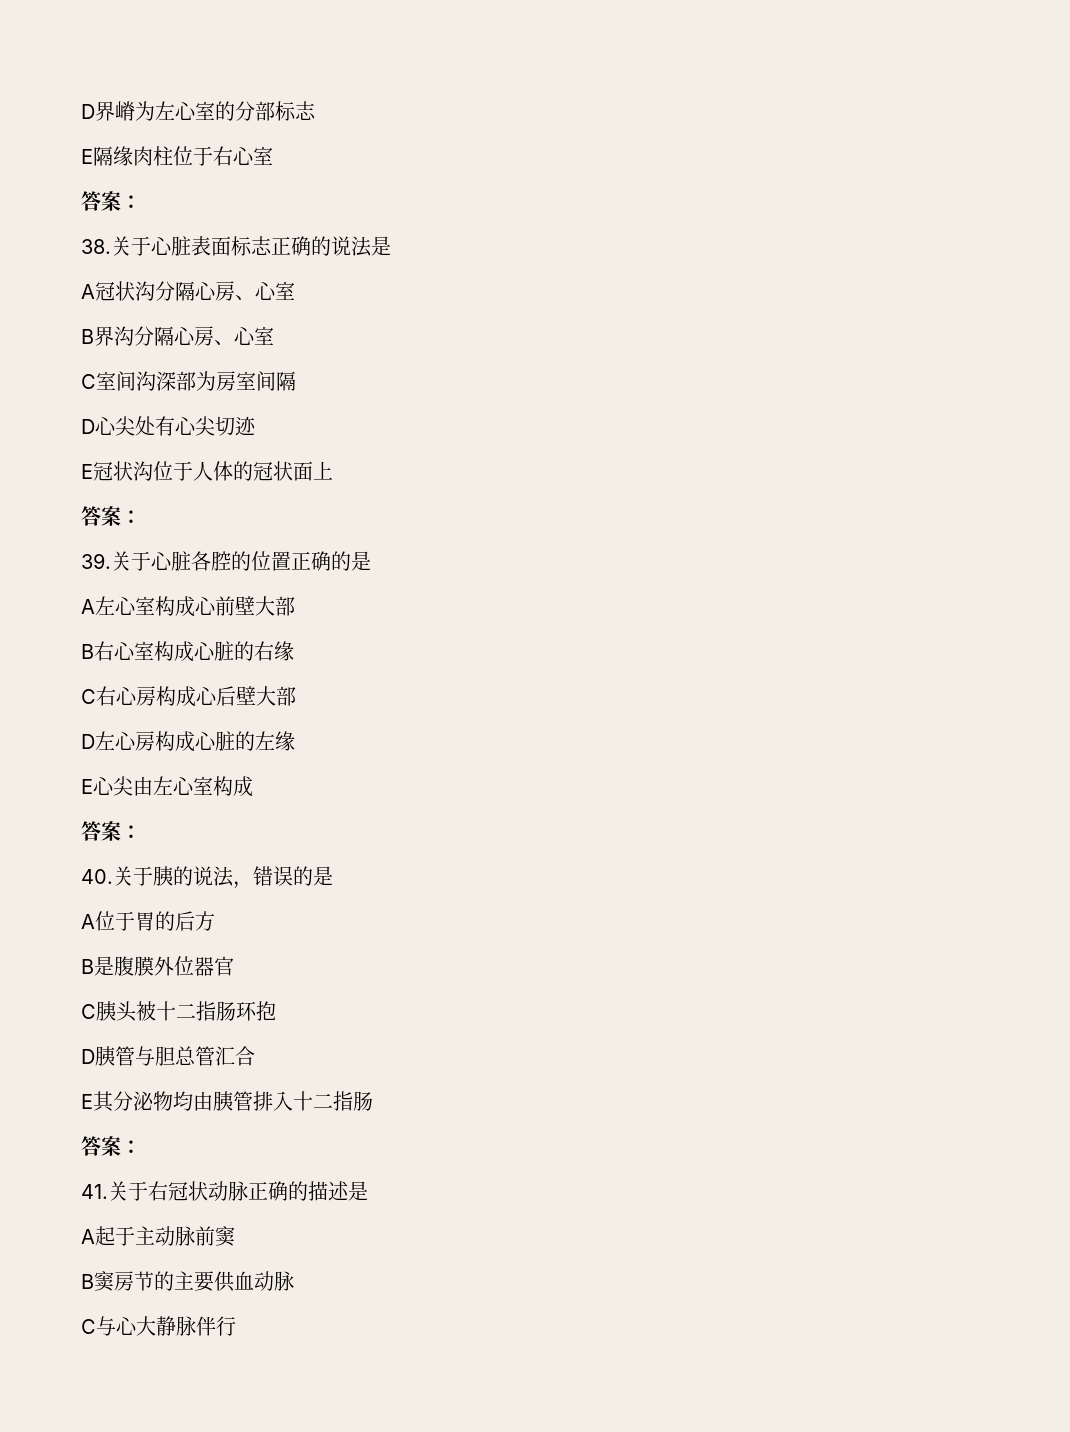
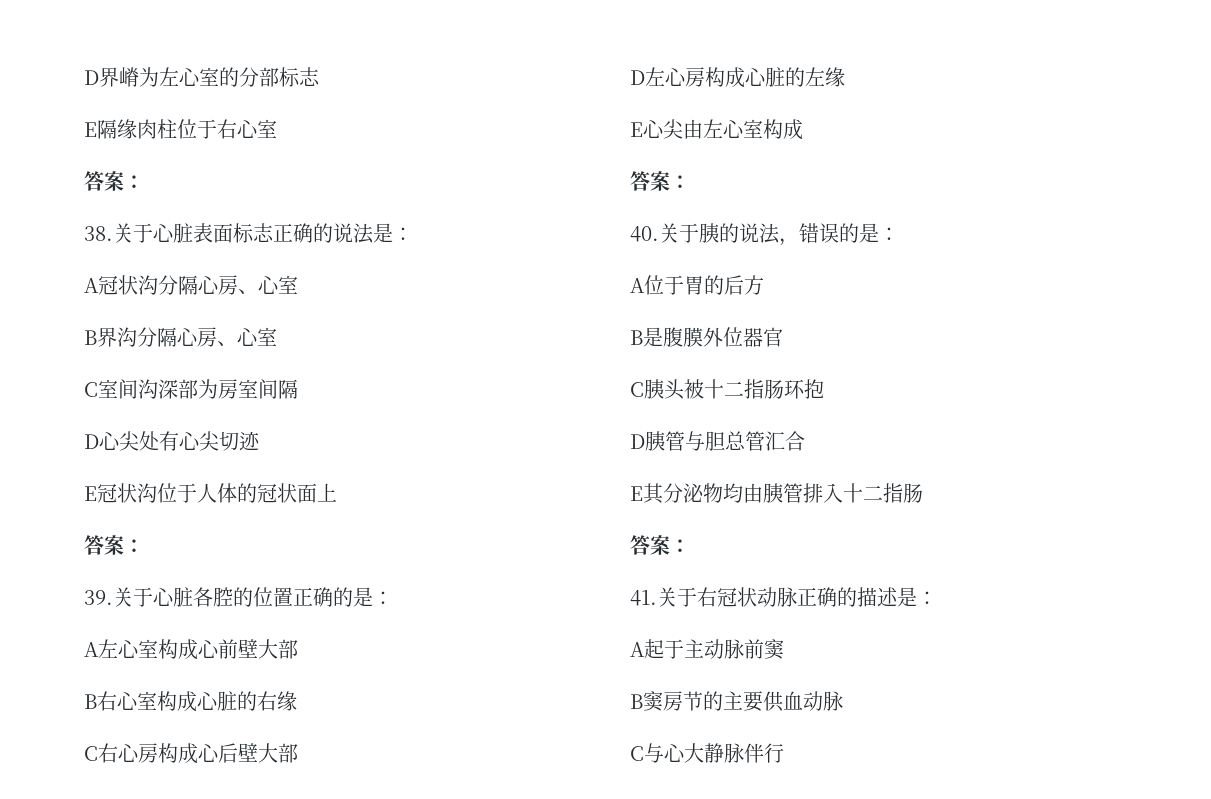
- 38.关于心脏表面标志正确的说法是
+ 38.关于心脏表面标志正确的说法是：
- 39.关于心脏各腔的位置正确的是
+ 39.关于心脏各腔的位置正确的是：
- 40.关于胰的说法，错误的是
+ 40.关于胰的说法，错误的是：
- 41.关于右冠状动脉正确的描述是
+ 41.关于右冠状动脉正确的描述是：

